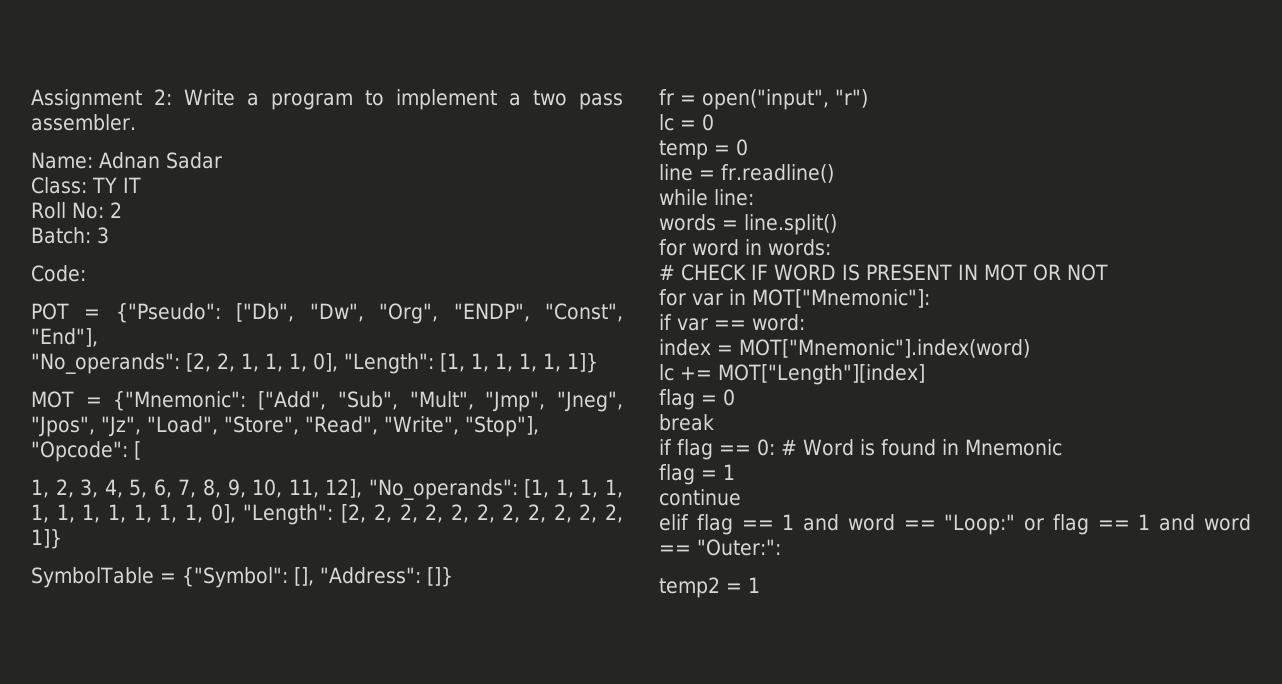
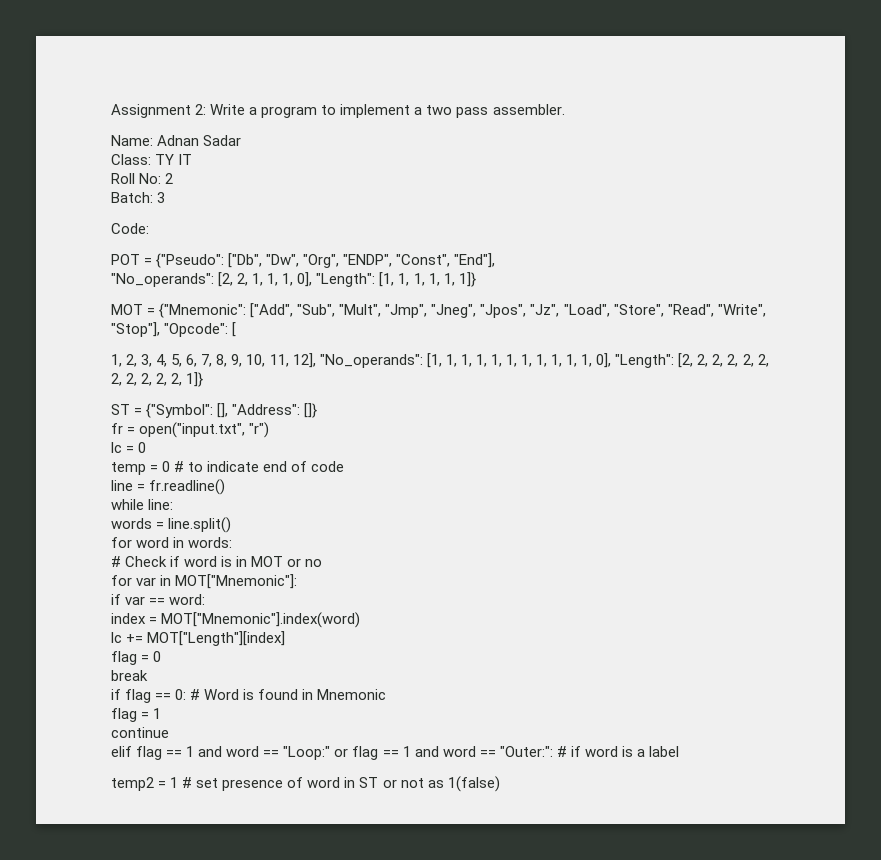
- SymbolTable = {"Symbol": [], "Address": []}
+ ST = {"Symbol": [], "Address": []}
- fr = open("input", "r")
+ fr = open("input.txt", "r")
- temp = 0
+ temp = 0 # to indicate end of code
- # CHECK IF WORD IS PRESENT IN MOT OR NOT
+ # Check if word is in MOT or no
- elif flag == 1 and word == "Loop:" or flag == 1 and word == "Outer:":
- temp2 = 1
+ elif flag == 1 and word == "Loop:" or flag == 1 and word == "Outer:": # if word is a label
+ temp2 = 1 # set presence of word in ST or not as 1(false)

